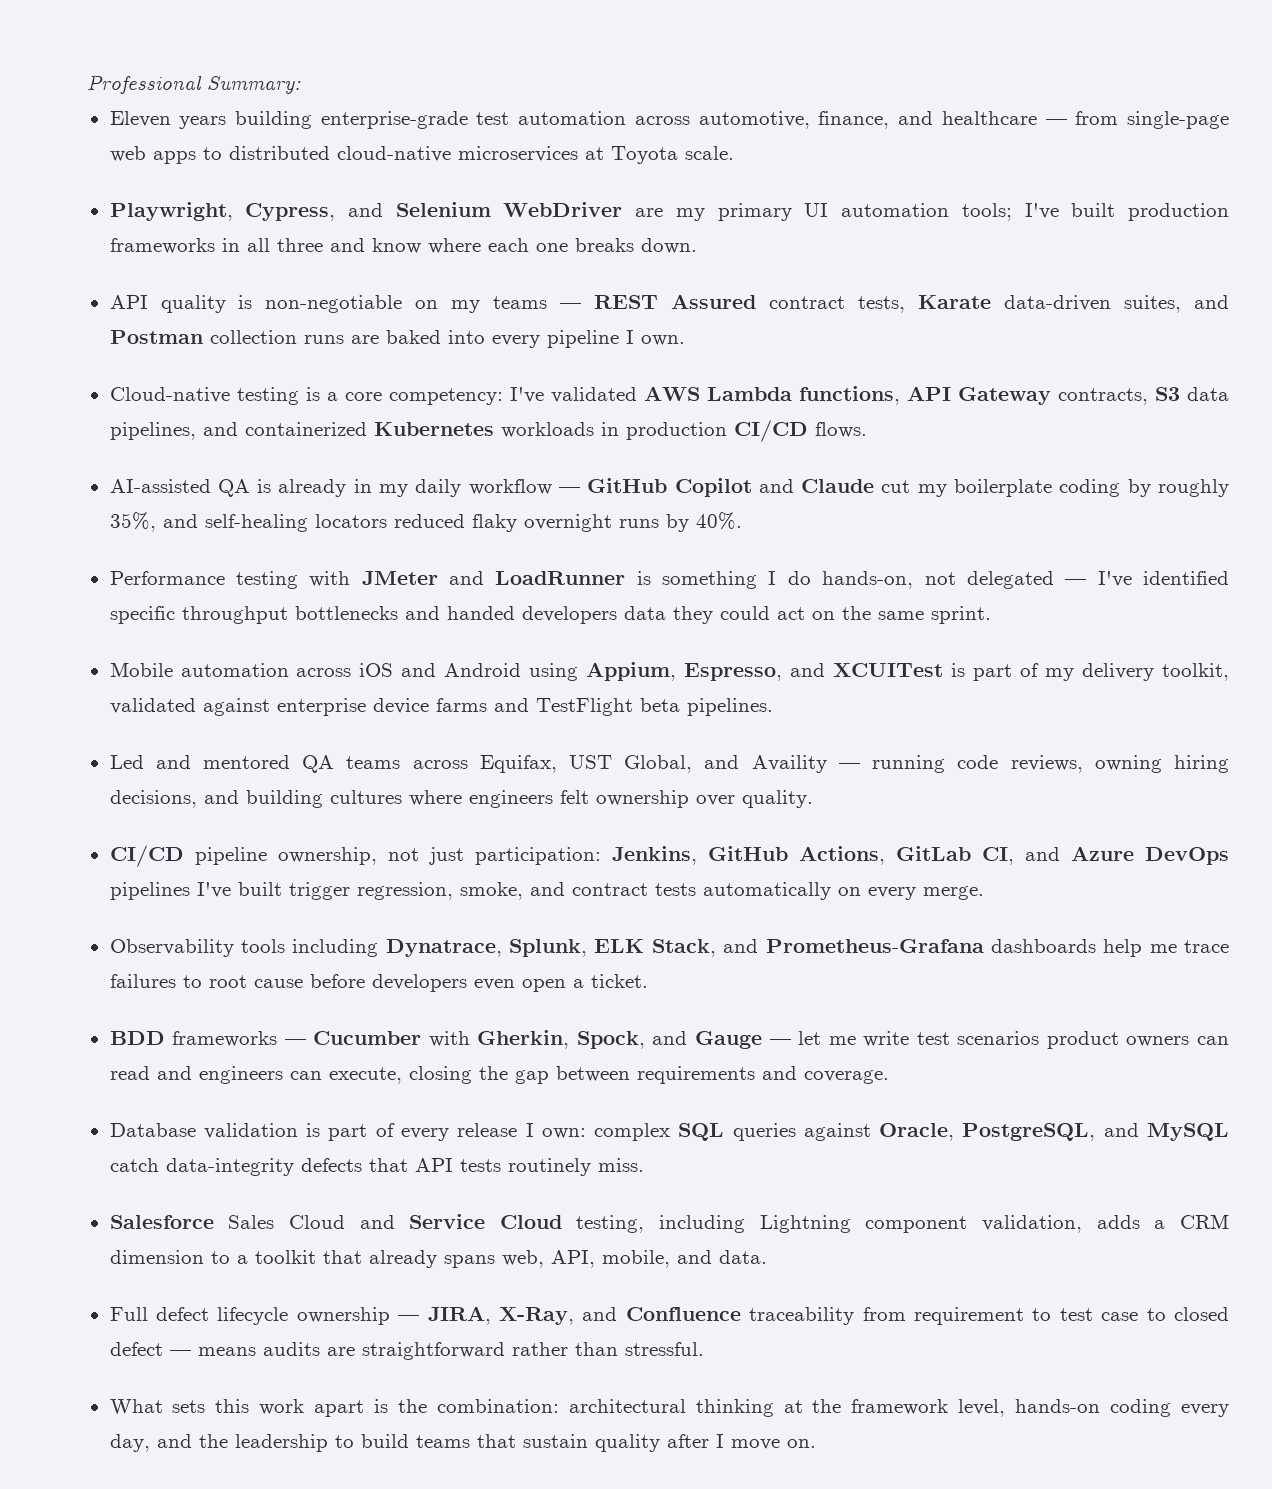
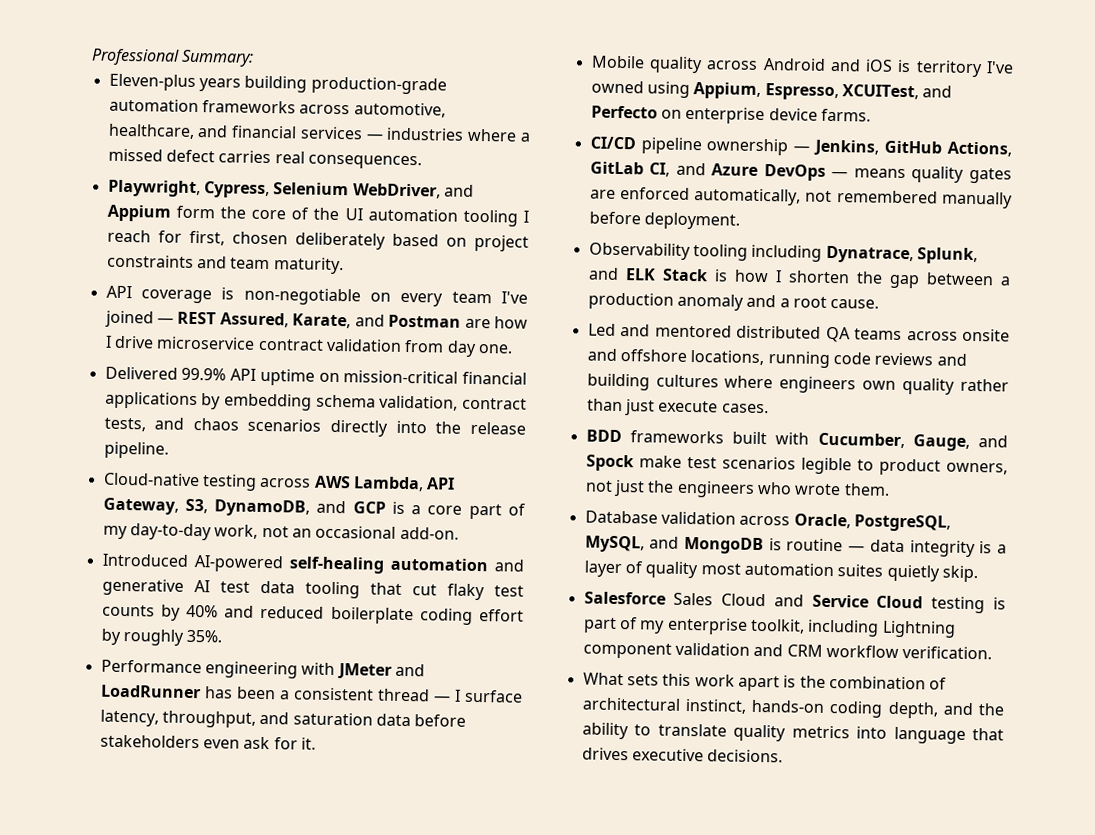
- Eleven years building enterprise-grade test automation across automotive, finance, and healthcare — from single-page web apps to distributed cloud-native microservices at Toyota scale.
- Playwright, Cypress, and Selenium WebDriver are my primary UI automation tools; I've built production frameworks in all three and know where each one breaks down.
- API quality is non-negotiable on my teams — REST Assured contract tests, Karate data-driven suites, and Postman collection runs are baked into every pipeline I own.
- Cloud-native testing is a core competency: I've validated AWS Lambda functions, API Gateway contracts, S3 data pipelines, and containerized Kubernetes workloads in production CI/CD flows.
- AI-assisted QA is already in my daily workflow — GitHub Copilot and Claude cut my boilerplate coding by roughly 35%, and self-healing locators reduced flaky overnight runs by 40%.
+ Eleven-plus years building production-grade automation frameworks across automotive, healthcare, and financial services — industries where a missed defect carries real consequences.
+ Playwright, Cypress, Selenium WebDriver, and Appium form the core of the UI automation tooling I reach for first, chosen deliberately based on project constraints and team maturity.
+ API coverage is non-negotiable on every team I've joined — REST Assured, Karate, and Postman are how I drive microservice contract validation from day one.
+ Delivered 99.9% API uptime on mission-critical financial applications by embedding schema validation, contract tests, and chaos scenarios directly into the release pipeline.
+ Cloud-native testing across AWS Lambda, API Gateway, S3, DynamoDB, and GCP is a core part of my day-to-day work, not an occasional add-on.
+ Introduced AI-powered self-healing automation and generative AI test data tooling that cut flaky test counts by 40% and reduced boilerplate coding effort by roughly 35%.
- Performance testing with JMeter and LoadRunner is something I do hands-on, not delegated — I've identified specific throughput bottlenecks and handed developers data they could act on the same sprint.
- Mobile automation across iOS and Android using Appium, Espresso, and XCUITest is part of my delivery toolkit, validated against enterprise device farms and TestFlight beta pipelines.
- Led and mentored QA teams across Equifax, UST Global, and Availity — running code reviews, owning hiring decisions, and building cultures where engineers felt ownership over quality.
- CI/CD pipeline ownership, not just participation: Jenkins, GitHub Actions, GitLab CI, and Azure DevOps pipelines I've built trigger regression, smoke, and contract tests automatically on every merge.
+ Performance engineering with JMeter and LoadRunner has been a consistent thread — I surface latency, throughput, and saturation data before stakeholders even ask for it.
+ Mobile quality across Android and iOS is territory I've owned using Appium, Espresso, XCUITest, and Perfecto on enterprise device farms.
+ CI/CD pipeline ownership — Jenkins, GitHub Actions, GitLab CI, and Azure DevOps — means quality gates are enforced automatically, not remembered manually before deployment.
- Observability tools including Dynatrace, Splunk, ELK Stack, and Prometheus-Grafana dashboards help me trace failures to root cause before developers even open a ticket.
- BDD frameworks — Cucumber with Gherkin, Spock, and Gauge — let me write test scenarios product owners can read and engineers can execute, closing the gap between requirements and coverage.
- Database validation is part of every release I own: complex SQL queries against Oracle, PostgreSQL, and MySQL catch data-integrity defects that API tests routinely miss.
+ Observability tooling including Dynatrace, Splunk, and ELK Stack is how I shorten the gap between a production anomaly and a root cause.
+ Led and mentored distributed QA teams across onsite and offshore locations, running code reviews and building cultures where engineers own quality rather than just execute cases.
+ BDD frameworks built with Cucumber, Gauge, and Spock make test scenarios legible to product owners, not just the engineers who wrote them.
+ Database validation across Oracle, PostgreSQL, MySQL, and MongoDB is routine — data integrity is a layer of quality most automation suites quietly skip.
- Salesforce Sales Cloud and Service Cloud testing, including Lightning component validation, adds a CRM dimension to a toolkit that already spans web, API, mobile, and data.
- Full defect lifecycle ownership — JIRA, X-Ray, and Confluence traceability from requirement to test case to closed defect — means audits are straightforward rather than stressful.
+ Salesforce Sales Cloud and Service Cloud testing is part of my enterprise toolkit, including Lightning component validation and CRM workflow verification.
- What sets this work apart is the combination: architectural thinking at the framework level, hands-on coding every day, and the leadership to build teams that sustain quality after I move on.
+ What sets this work apart is the combination of architectural instinct, hands-on coding depth, and the ability to translate quality metrics into language that drives executive decisions.

